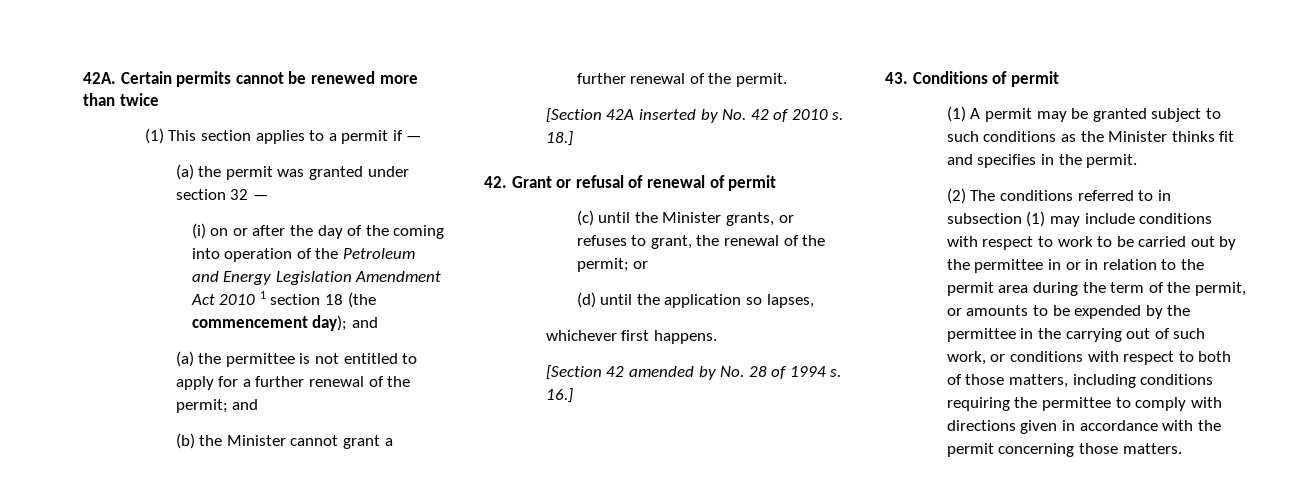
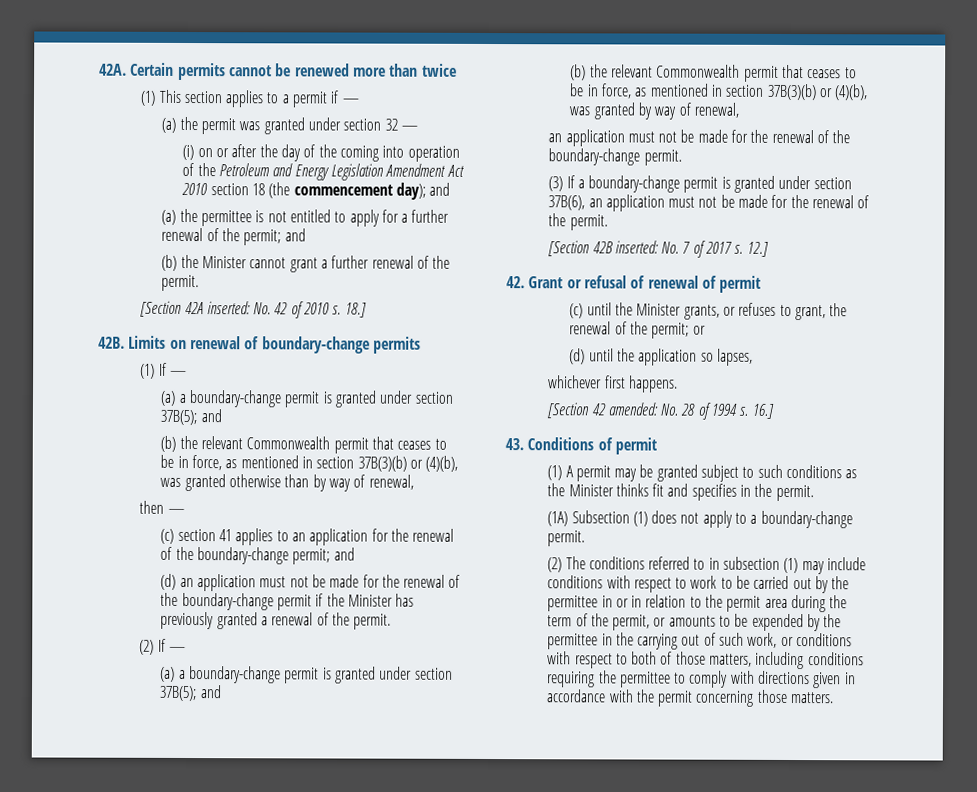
- (i) on or after the day of the coming into operation of the Petroleum and Energy Legislation Amendment Act 2010 1 section 18 (the commencement day); and
+ (i) on or after the day of the coming into operation of the Petroleum and Energy Legislation Amendment Act 2010 section 18 (the commencement day); and
- [Section 42A inserted by No. 42 of 2010 s.
+ [Section 42A inserted: No. 42 of 2010 s.
+ 42B. Limits on renewal of boundary-change permits
+ (1) If —
+ (a) a boundary-change permit is granted under section 37B(5); and
+ (b) the relevant Commonwealth permit that ceases to be in force, as mentioned in section 37B(3)(b) or (4)(b), was granted otherwise than by way of renewal,
+ then —
+ (c) section 41 applies to an application for the renewal of the boundary-change permit; and
+ (d) an application must not be made for the renewal of the boundary-change permit if the Minister has previously granted a renewal of the permit.
+ (2) If —
+ (a) a boundary-change permit is granted under section 37B(5); and
+ (b) the relevant Commonwealth permit that ceases to be in force, as mentioned in section 37B(3)(b) or (4)(b), was granted by way of renewal,
+ an application must not be made for the renewal of the boundary-change permit.
+ (3) If a boundary-change permit is granted under section 37B(6), an application must not be made for the renewal of the permit.
+ [Section 42B inserted: No. 7 of 2017 s. 12.]
- [Section 42 amended by No. 28 of 1994 s.
+ [Section 42 amended: No. 28 of 1994 s.
+ (1A) Subsection (1) does not apply to a boundary-change permit.

